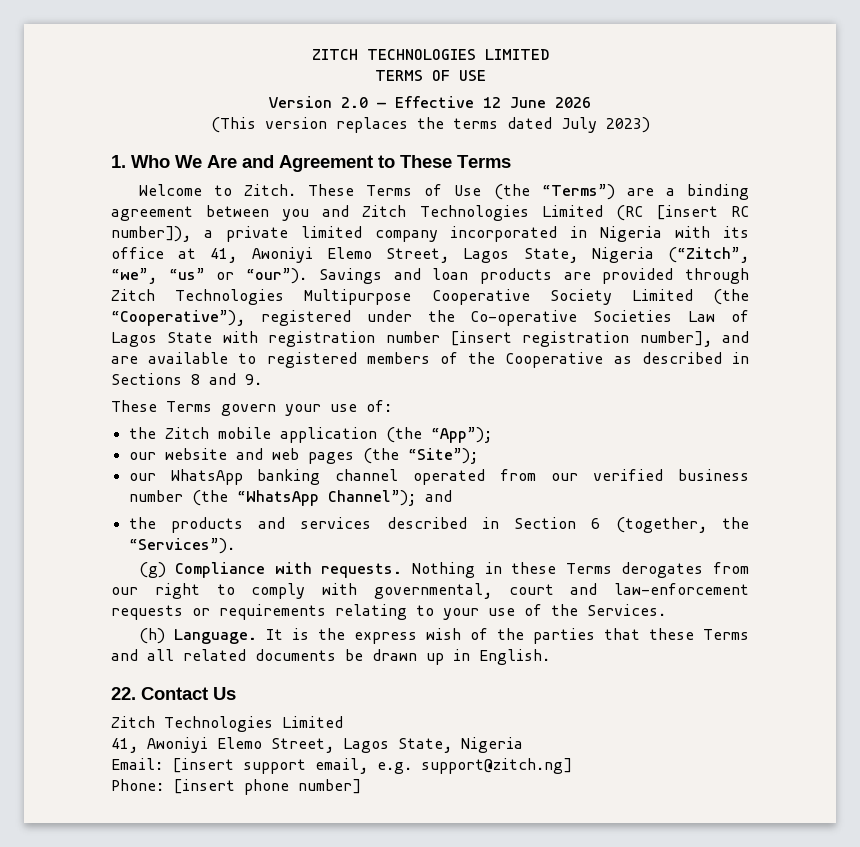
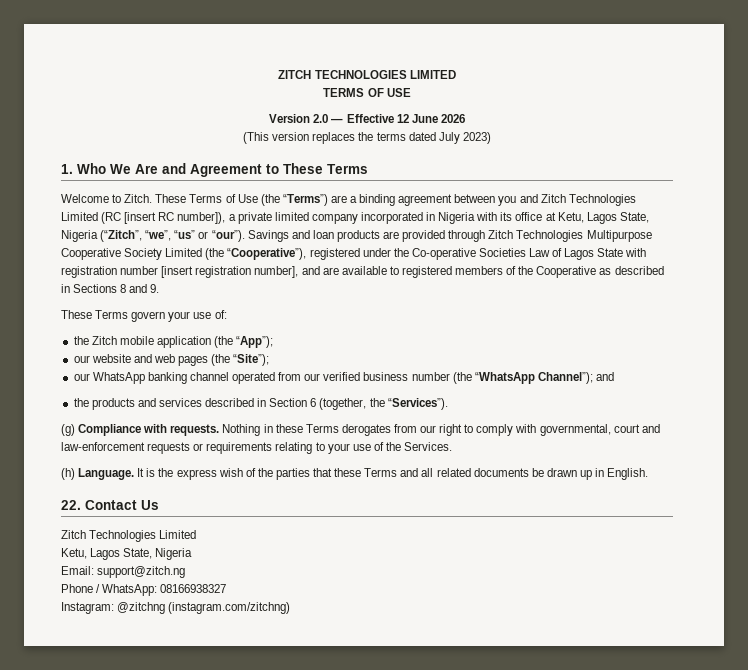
- These Terms of Use (the “Terms”) are a binding agreement between you and Zitch Technologies Limited (RC [insert RC number]), a private limited company incorporated in Nigeria with its office at 41, Awoniyi Elemo Street, Lagos State, Nigeria (“Zitch”, “we”, “us” or “our”).
+ These Terms of Use (the “Terms”) are a binding agreement between you and Zitch Technologies Limited (RC [insert RC number]), a private limited company incorporated in Nigeria with its office at Ketu, Lagos State, Nigeria (“Zitch”, “we”, “us” or “our”).
  22. Contact Us
  Zitch Technologies Limited
- 41, Awoniyi Elemo Street, Lagos State, Nigeria
+ Ketu, Lagos State, Nigeria
- Email: [insert support email, e.g. support@zitch.ng]
- Phone: [insert phone number]
+ Email: support@zitch.ng
+ Phone / WhatsApp: 08166938327
+ Instagram: @zitchng (instagram.com/zitchng)

